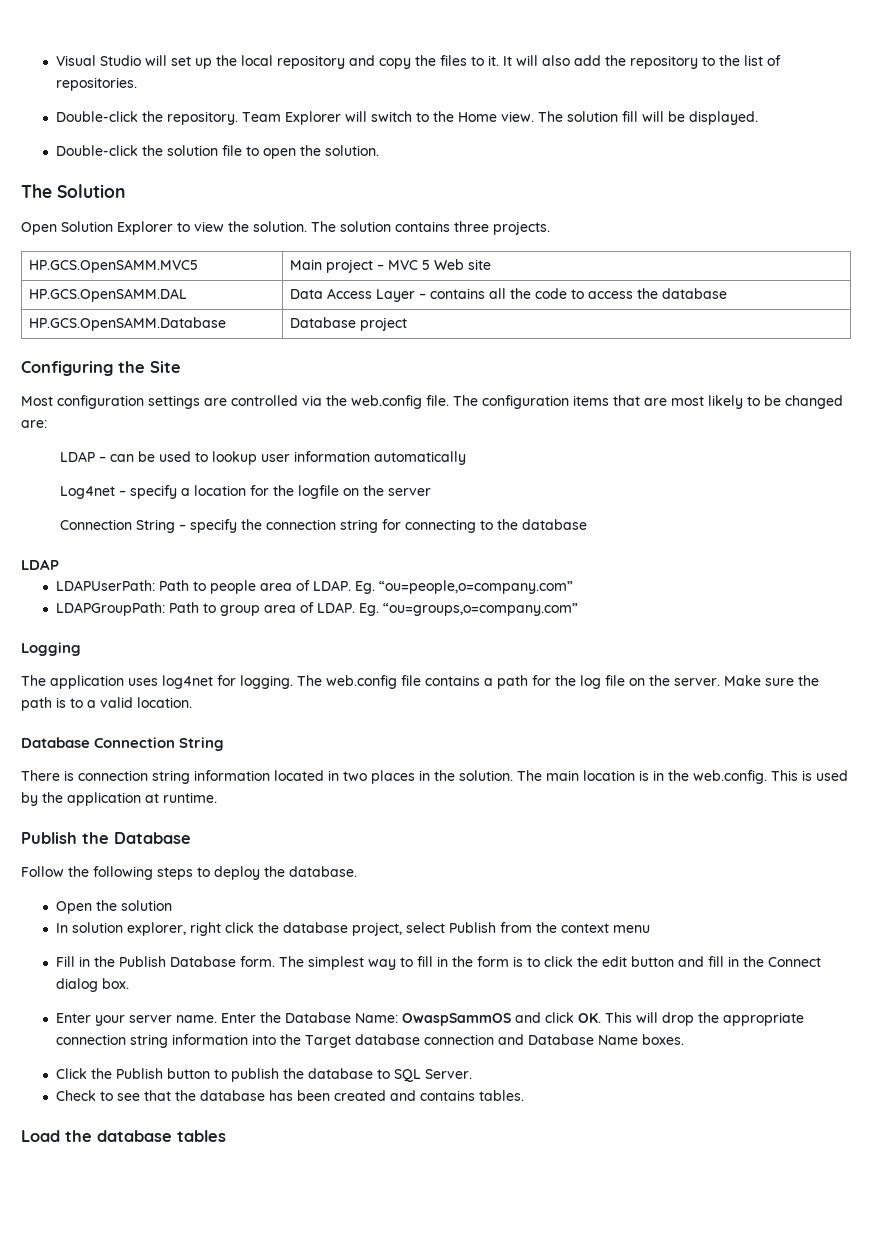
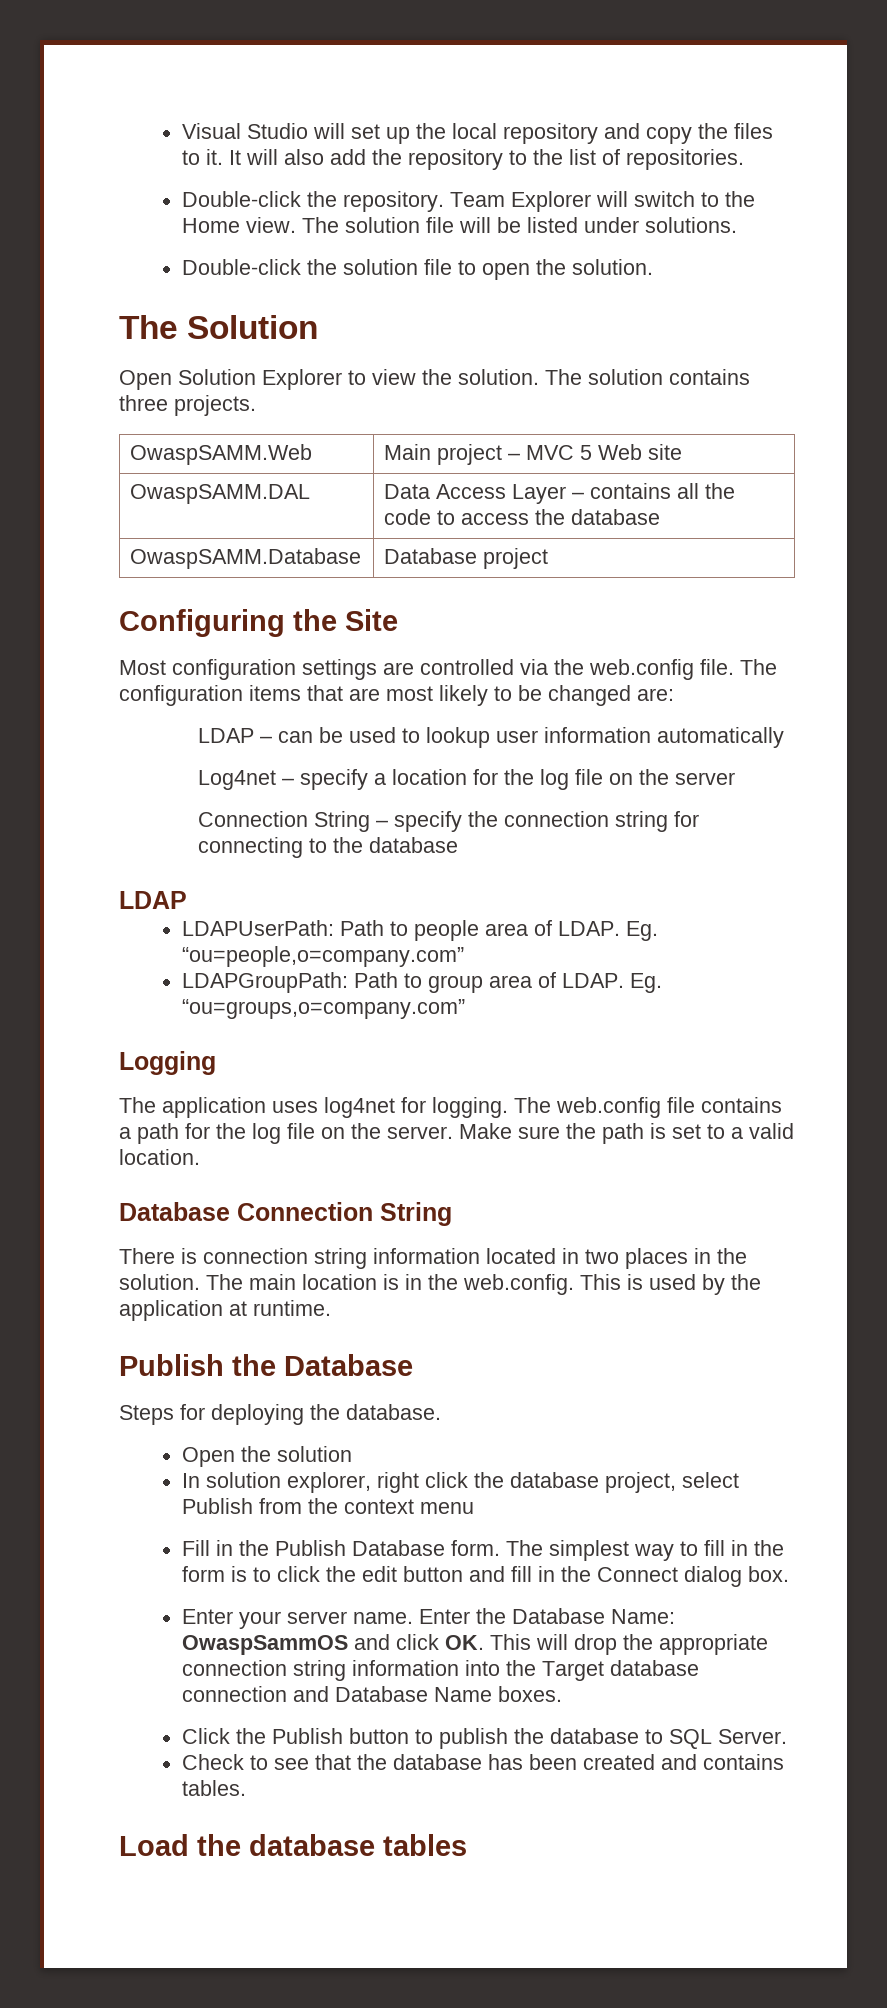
- The solution fill will be displayed.
+ The solution file will be listed under solutions.
- HP.GCS.OpenSAMM.MVC5 | Main project – MVC 5 Web site
+ OwaspSAMM.Web | Main project – MVC 5 Web site
- HP.GCS.OpenSAMM.DAL | Data Access Layer – contains all the code to access the database
+ OwaspSAMM.DAL | Data Access Layer – contains all the code to access the database
- HP.GCS.OpenSAMM.Database | Database project
+ OwaspSAMM.Database | Database project
- Log4net – specify a location for the logfile on the server
+ Log4net – specify a location for the log file on the server
- Make sure the path is to a valid location.
+ Make sure the path is set to a valid location.
- Follow the following steps to deploy the database.
+ Steps for deploying the database.

